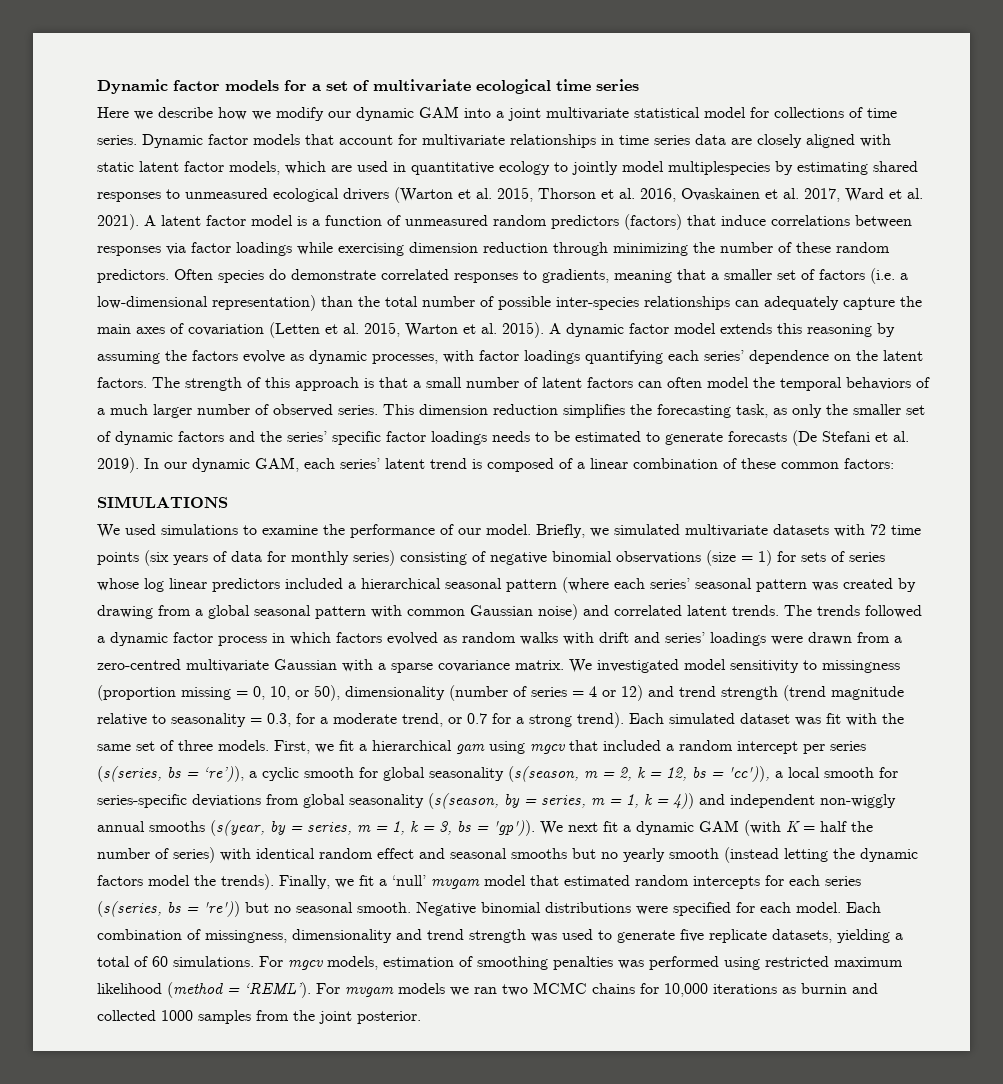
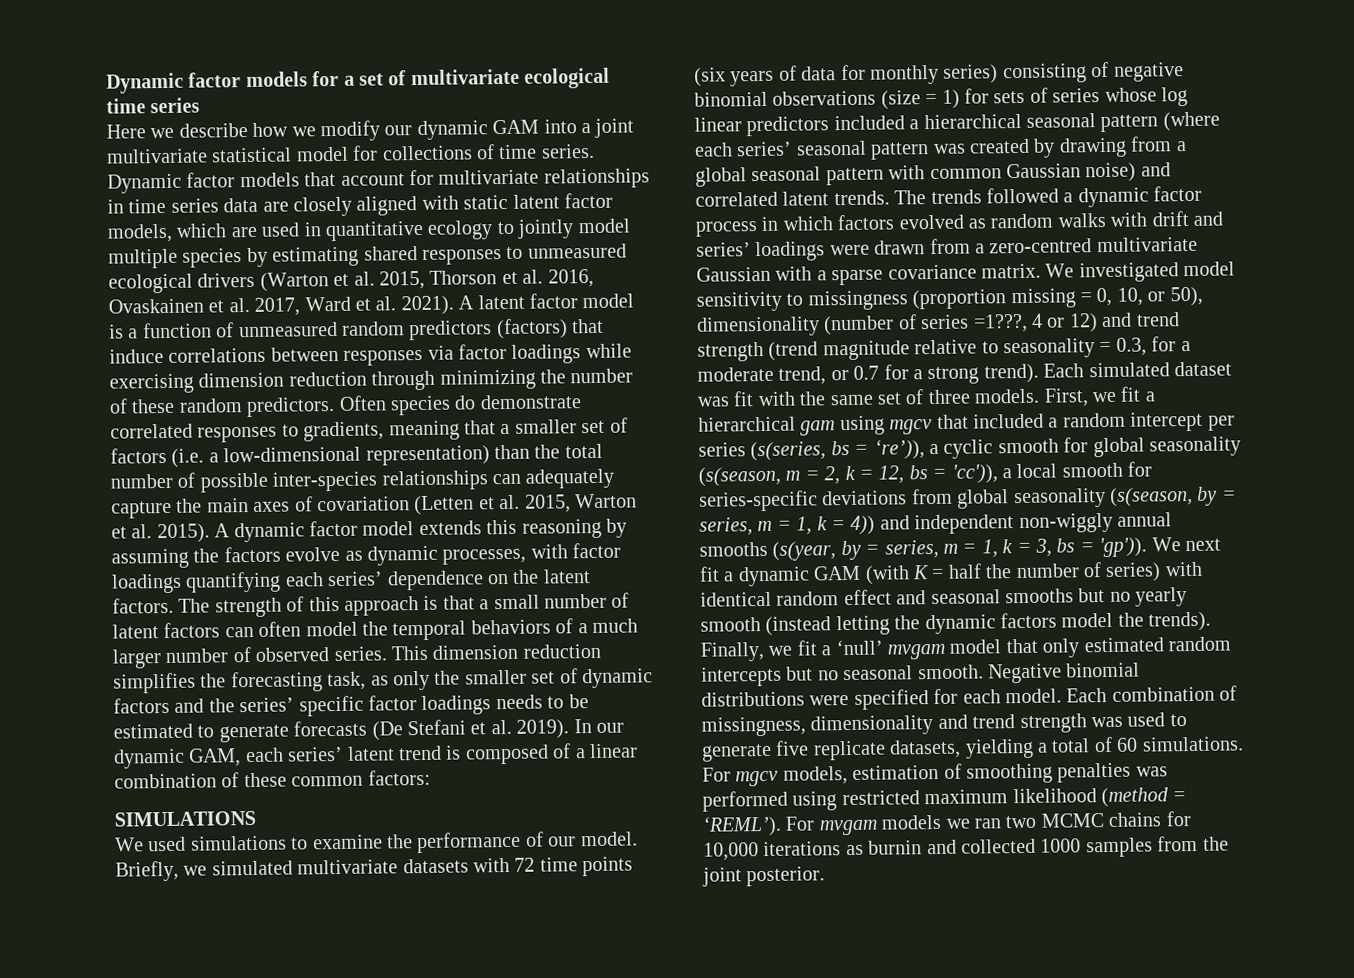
- Dynamic factor models that account for multivariate relationships in time series data are closely aligned with static latent factor models, which are used in quantitative ecology to jointly model multiplespecies by estimating shared responses to unmeasured ecological drivers (Warton et al. 2015, Thorson et al. 2016, Ovaskainen et al. 2017, Ward et al. 2021).
+ Dynamic factor models that account for multivariate relationships in time series data are closely aligned with static latent factor models, which are used in quantitative ecology to jointly model multiple species by estimating shared responses to unmeasured ecological drivers (Warton et al. 2015, Thorson et al. 2016, Ovaskainen et al. 2017, Ward et al. 2021).
- We investigated model sensitivity to missingness (proportion missing = 0, 10, or 50), dimensionality (number of series = 4 or 12) and trend strength (trend magnitude relative to seasonality = 0.3, for a moderate trend, or 0.7 for a strong trend).
+ We investigated model sensitivity to missingness (proportion missing = 0, 10, or 50), dimensionality (number of series =1???, 4 or 12) and trend strength (trend magnitude relative to seasonality = 0.3, for a moderate trend, or 0.7 for a strong trend).
- Finally, we fit a ‘null’ mvgam model that estimated random intercepts for each series (s(series, bs = 're')) but no seasonal smooth.
+ Finally, we fit a ‘null’ mvgam model that only estimated random intercepts but no seasonal smooth.

